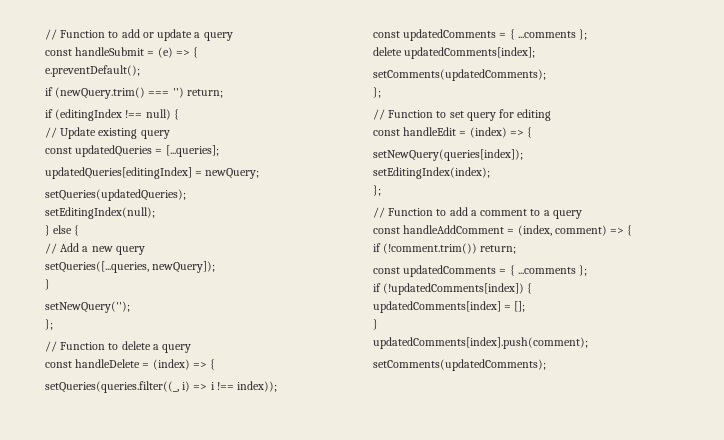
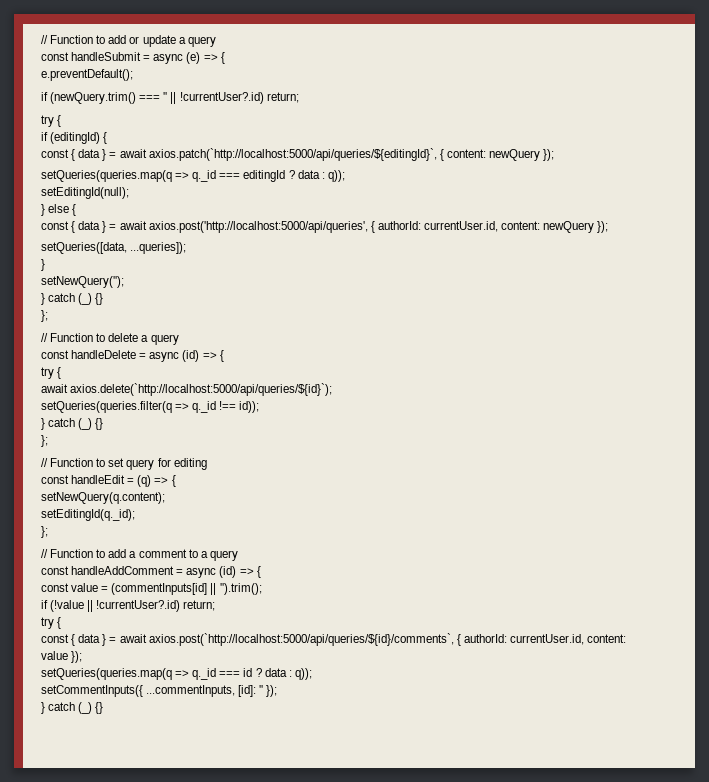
- const handleSubmit = (e) => {
+ const handleSubmit = async (e) => {
- if (newQuery.trim() === '') return;
- if (editingIndex !== null) {
- // Update existing query
- const updatedQueries = [...queries];
- updatedQueries[editingIndex] = newQuery;
- setQueries(updatedQueries);
- setEditingIndex(null);
+ if (newQuery.trim() === '' || !currentUser?.id) return;
+ try {
+ if (editingId) {
+ const { data } = await axios.patch(`http://localhost:5000/api/queries/${editingId}`, { content: newQuery });
+ setQueries(queries.map(q => q._id === editingId ? data : q));
+ setEditingId(null);
  } else {
- // Add a new query
- setQueries([...queries, newQuery]);
+ const { data } = await axios.post('http://localhost:5000/api/queries', { authorId: currentUser.id, content: newQuery });
+ setQueries([data, ...queries]);
  }
  setNewQuery('');
+ } catch (_) {}
- const handleDelete = (index) => {
- setQueries(queries.filter((_, i) => i !== index));
- const updatedComments = { ...comments };
- delete updatedComments[index];
- setComments(updatedComments);
+ const handleDelete = async (id) => {
+ try {
+ await axios.delete(`http://localhost:5000/api/queries/${id}`);
+ setQueries(queries.filter(q => q._id !== id));
+ } catch (_) {}
- const handleEdit = (index) => {
- setNewQuery(queries[index]);
- setEditingIndex(index);
+ const handleEdit = (q) => {
+ setNewQuery(q.content);
+ setEditingId(q._id);
- const handleAddComment = (index, comment) => {
- if (!comment.trim()) return;
- const updatedComments = { ...comments };
- if (!updatedComments[index]) {
- updatedComments[index] = [];
- }
- updatedComments[index].push(comment);
- setComments(updatedComments);
+ const handleAddComment = async (id) => {
+ const value = (commentInputs[id] || '').trim();
+ if (!value || !currentUser?.id) return;
+ try {
+ const { data } = await axios.post(`http://localhost:5000/api/queries/${id}/comments`, { authorId: currentUser.id, content: value });
+ setQueries(queries.map(q => q._id === id ? data : q));
+ setCommentInputs({ ...commentInputs, [id]: '' });
+ } catch (_) {}

